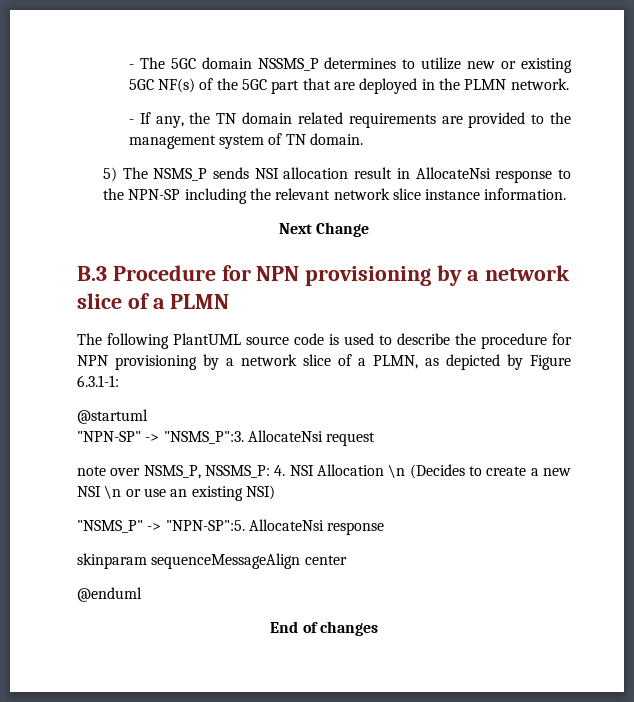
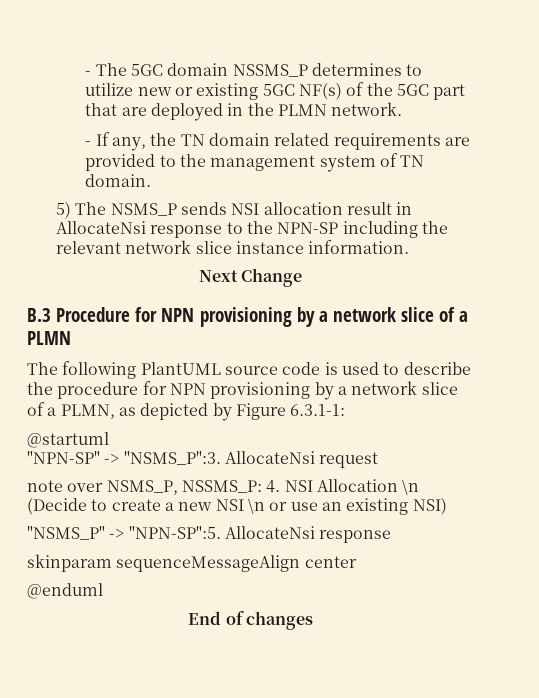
- note over NSMS_P, NSSMS_P: 4. NSI Allocation \n (Decides to create a new NSI \n or use an existing NSI)
+ note over NSMS_P, NSSMS_P: 4. NSI Allocation \n (Decide to create a new NSI \n or use an existing NSI)

